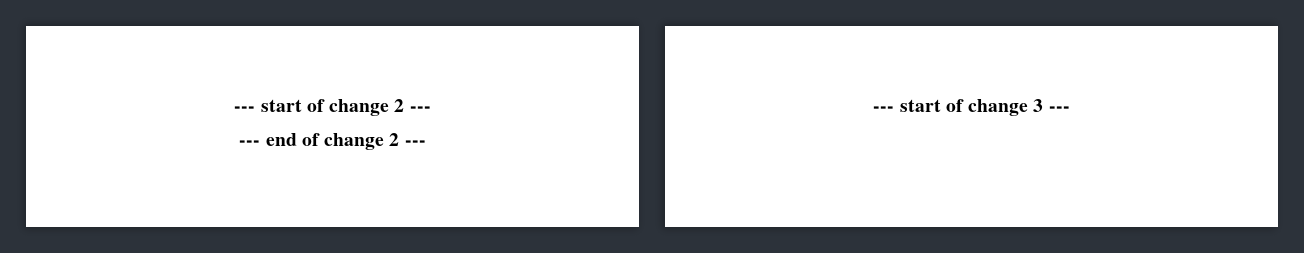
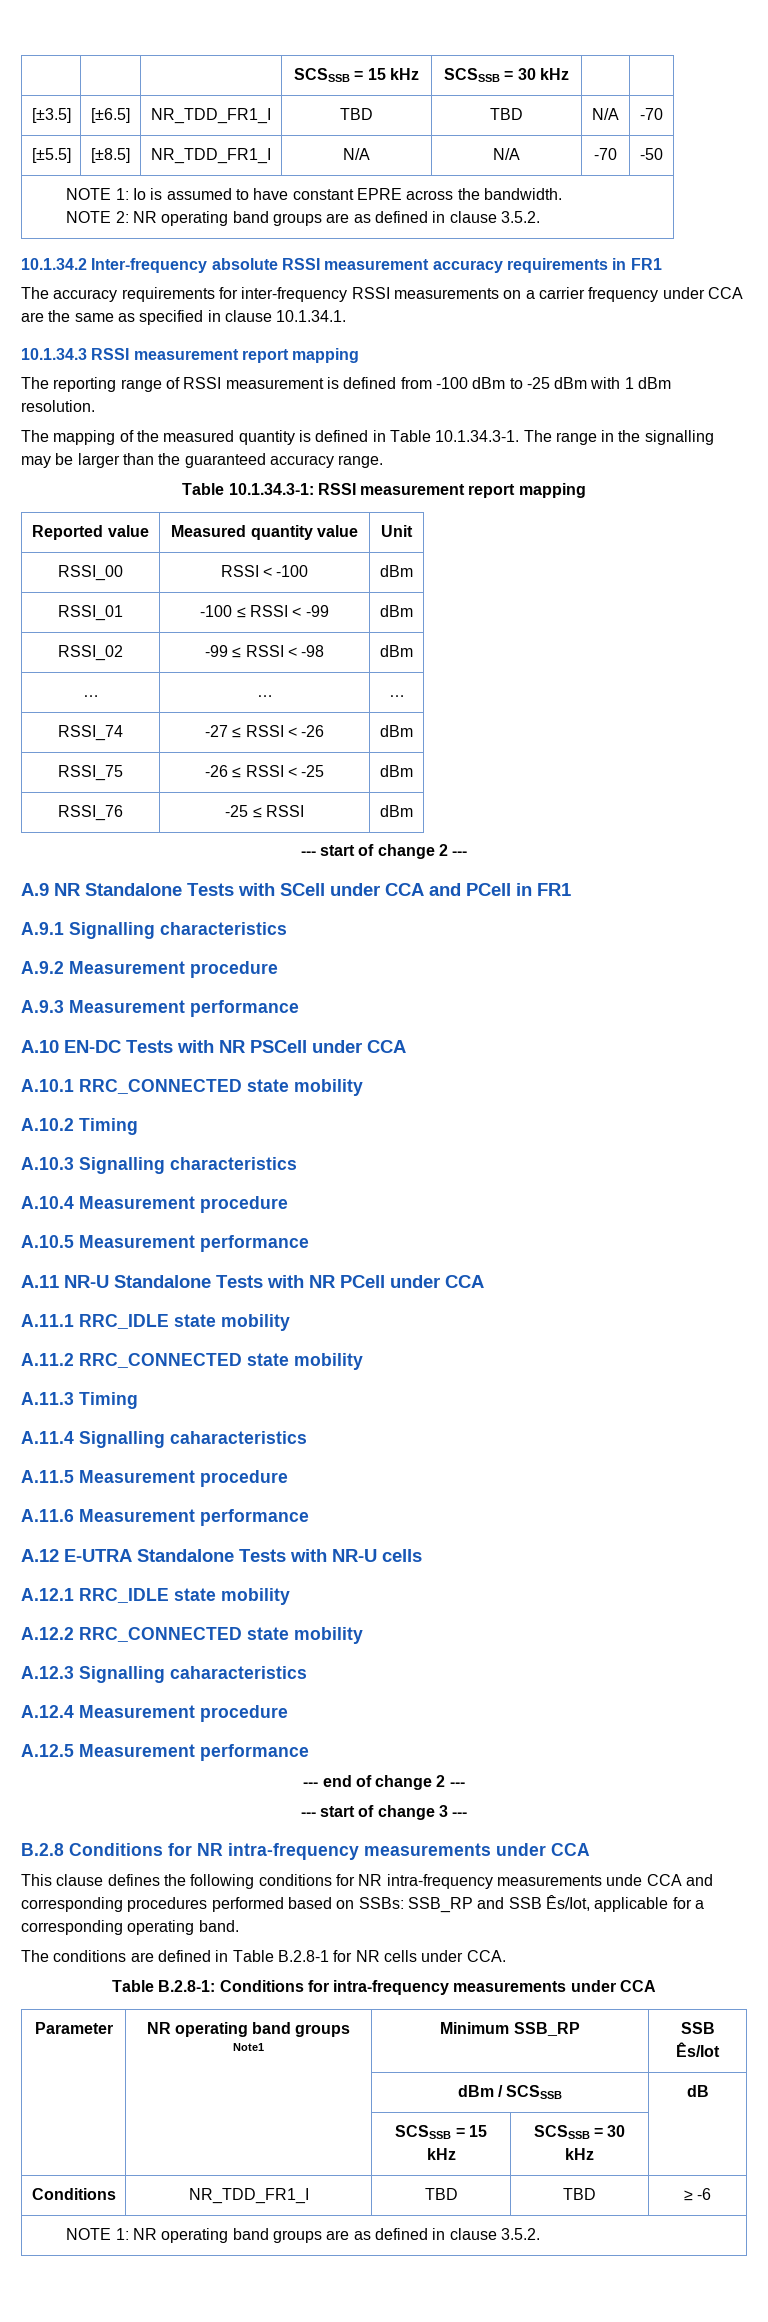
+ | | | SCSSSB = 15 kHz | SCSSSB = 30 kHz | |
+ [±3.5] | [±6.5] | NR_TDD_FR1_I | TBD | TBD | N/A | -70
+ [±5.5] | [±8.5] | NR_TDD_FR1_I | N/A | N/A | -70 | -50
+ NOTE 1: Io is assumed to have constant EPRE across the bandwidth.
+ NOTE 2: NR operating band groups are as defined in clause 3.5.2.
+ 10.1.34.2 Inter-frequency absolute RSSI measurement accuracy requirements in FR1
+ The accuracy requirements for inter-frequency RSSI measurements on a carrier frequency under CCA are the same as specified in clause 10.1.34.1.
+ 10.1.34.3 RSSI measurement report mapping
+ The reporting range of RSSI measurement is defined from -100 dBm to -25 dBm with 1 dBm resolution.
+ The mapping of the measured quantity is defined in Table 10.1.34.3-1. The range in the signalling may be larger than the guaranteed accuracy range.
+ Table 10.1.34.3-1: RSSI measurement report mapping
+ Reported value | Measured quantity value | Unit
+ RSSI_00 | RSSI < -100 | dBm
+ RSSI_01 | -100 ≤ RSSI < -99 | dBm
+ RSSI_02 | -99 ≤ RSSI < -98 | dBm
+ … | … | …
+ RSSI_74 | -27 ≤ RSSI < -26 | dBm
+ RSSI_75 | -26 ≤ RSSI < -25 | dBm
+ RSSI_76 | -25 ≤ RSSI | dBm
+ A.9 NR Standalone Tests with SCell under CCA and PCell in FR1
+ A.9.1 Signalling characteristics
+ A.9.2 Measurement procedure
+ A.9.3 Measurement performance
+ A.10 EN-DC Tests with NR PSCell under CCA
+ A.10.1 RRC_CONNECTED state mobility
+ A.10.2 Timing
+ A.10.3 Signalling characteristics
+ A.10.4 Measurement procedure
+ A.10.5 Measurement performance
+ A.11 NR-U Standalone Tests with NR PCell under CCA
+ A.11.1 RRC_IDLE state mobility
+ A.11.2 RRC_CONNECTED state mobility
+ A.11.3 Timing
+ A.11.4 Signalling caharacteristics
+ A.11.5 Measurement procedure
+ A.11.6 Measurement performance
+ A.12 E-UTRA Standalone Tests with NR-U cells
+ A.12.1 RRC_IDLE state mobility
+ A.12.2 RRC_CONNECTED state mobility
+ A.12.3 Signalling caharacteristics
+ A.12.4 Measurement procedure
+ A.12.5 Measurement performance
+ B.2.8 Conditions for NR intra-frequency measurements under CCA
+ This clause defines the following conditions for NR intra-frequency measurements unde CCA and corresponding procedures performed based on SSBs: SSB_RP and SSB Ês/Iot, applicable for a corresponding operating band.
+ The conditions are defined in Table B.2.8-1 for NR cells under CCA.
+ Table B.2.8-1: Conditions for intra-frequency measurements under CCA
+ Parameter | NR operating band groups Note1 | Minimum SSB_RP | SSB Ês/Iot
+ | | dBm / SCSSSB | dB
+ | | SCSSSB = 15 kHz | SCSSSB = 30 kHz |
+ Conditions | NR_TDD_FR1_I | TBD | TBD | ≥ -6
+ NOTE 1: NR operating band groups are as defined in clause 3.5.2.

